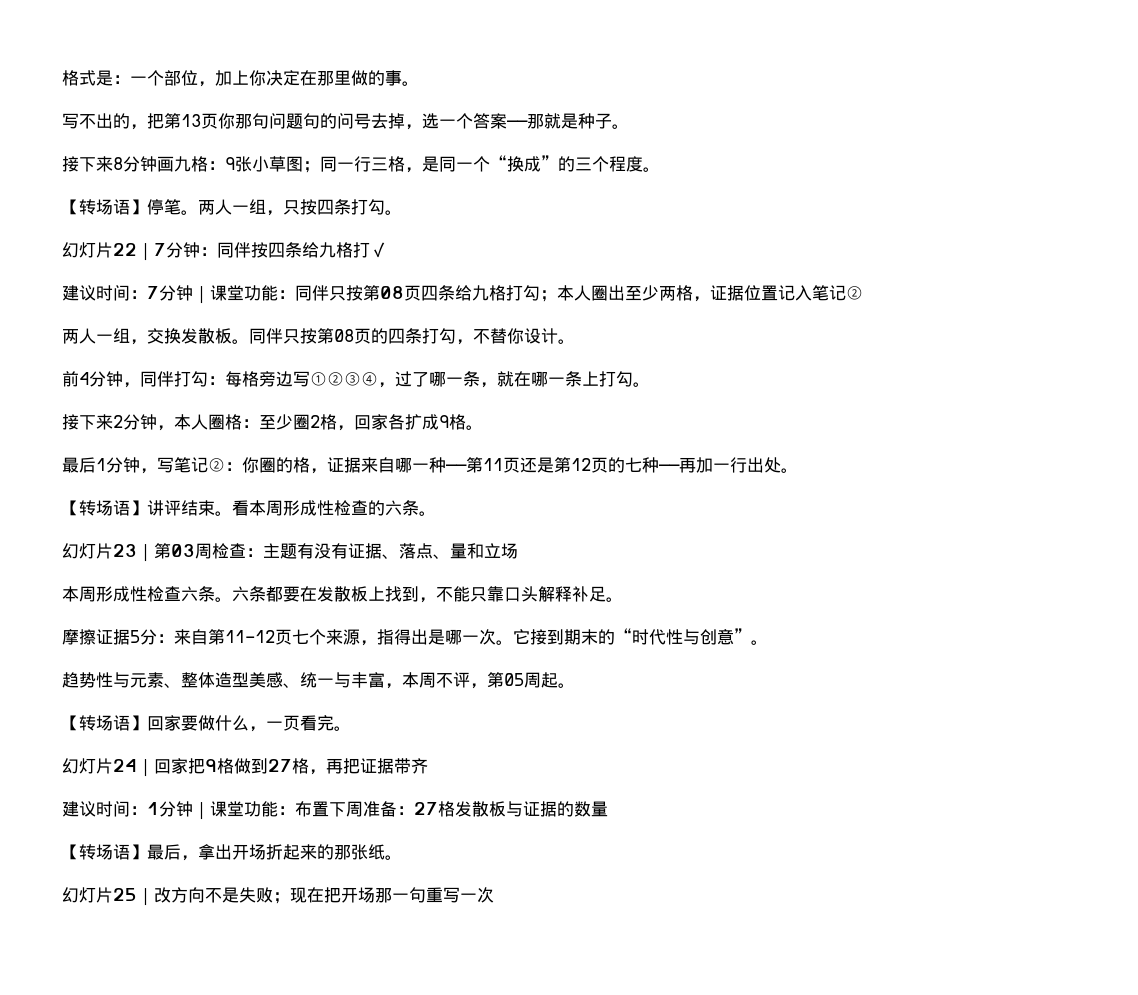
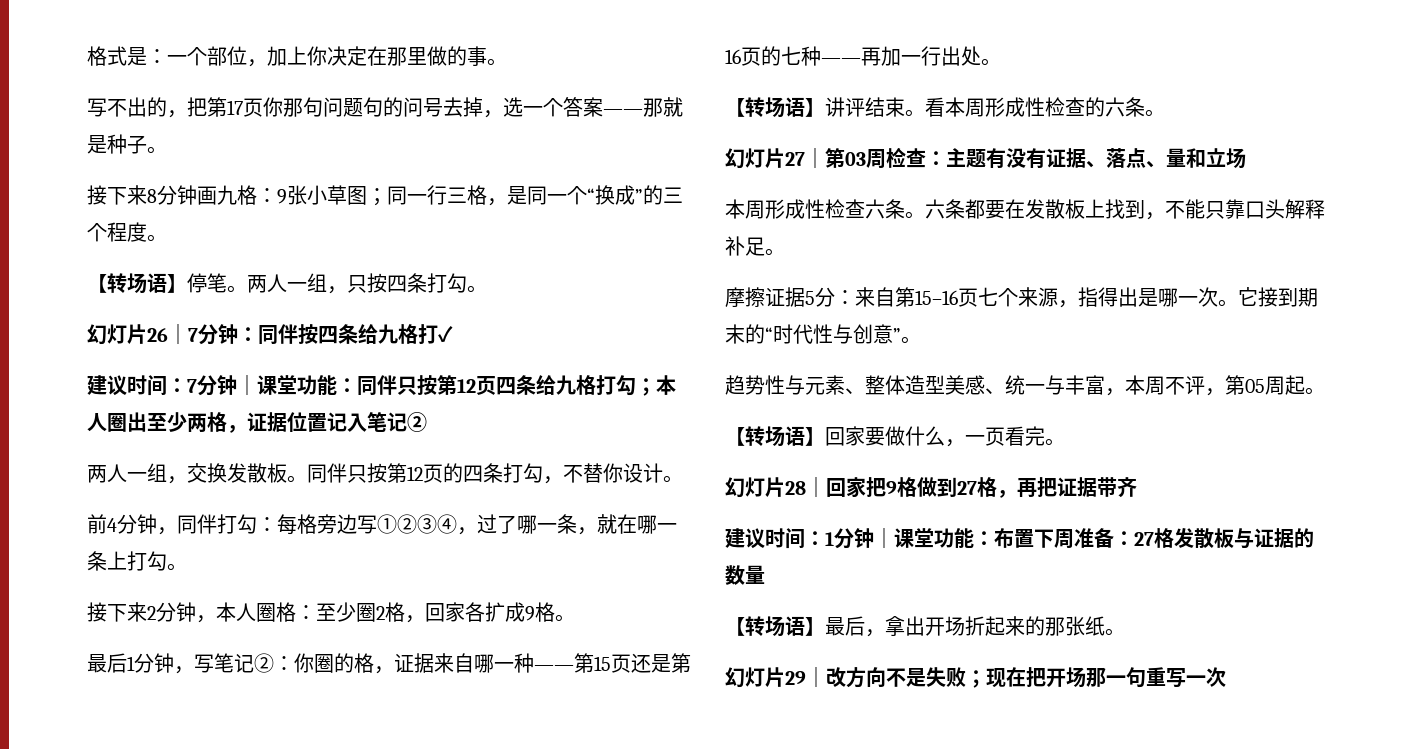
- 写不出的，把第13页你那句问题句的问号去掉，选一个答案——那就是种子。
+ 写不出的，把第17页你那句问题句的问号去掉，选一个答案——那就是种子。
- 幻灯片22｜7分钟：同伴按四条给九格打✓
+ 幻灯片26｜7分钟：同伴按四条给九格打✓
- 建议时间：7分钟｜课堂功能：同伴只按第08页四条给九格打勾；本人圈出至少两格，证据位置记入笔记②
+ 建议时间：7分钟｜课堂功能：同伴只按第12页四条给九格打勾；本人圈出至少两格，证据位置记入笔记②
- 同伴只按第08页的四条打勾，不替你设计。
+ 同伴只按第12页的四条打勾，不替你设计。
- 最后1分钟，写笔记②：你圈的格，证据来自哪一种——第11页还是第12页的七种——再加一行出处。
+ 最后1分钟，写笔记②：你圈的格，证据来自哪一种——第15页还是第16页的七种——再加一行出处。
- 幻灯片23｜第03周检查：主题有没有证据、落点、量和立场
+ 幻灯片27｜第03周检查：主题有没有证据、落点、量和立场
- 摩擦证据5分：来自第11–12页七个来源，指得出是哪一次。
+ 摩擦证据5分：来自第15–16页七个来源，指得出是哪一次。
- 幻灯片24｜回家把9格做到27格，再把证据带齐
+ 幻灯片28｜回家把9格做到27格，再把证据带齐
- 幻灯片25｜改方向不是失败；现在把开场那一句重写一次
+ 幻灯片29｜改方向不是失败；现在把开场那一句重写一次

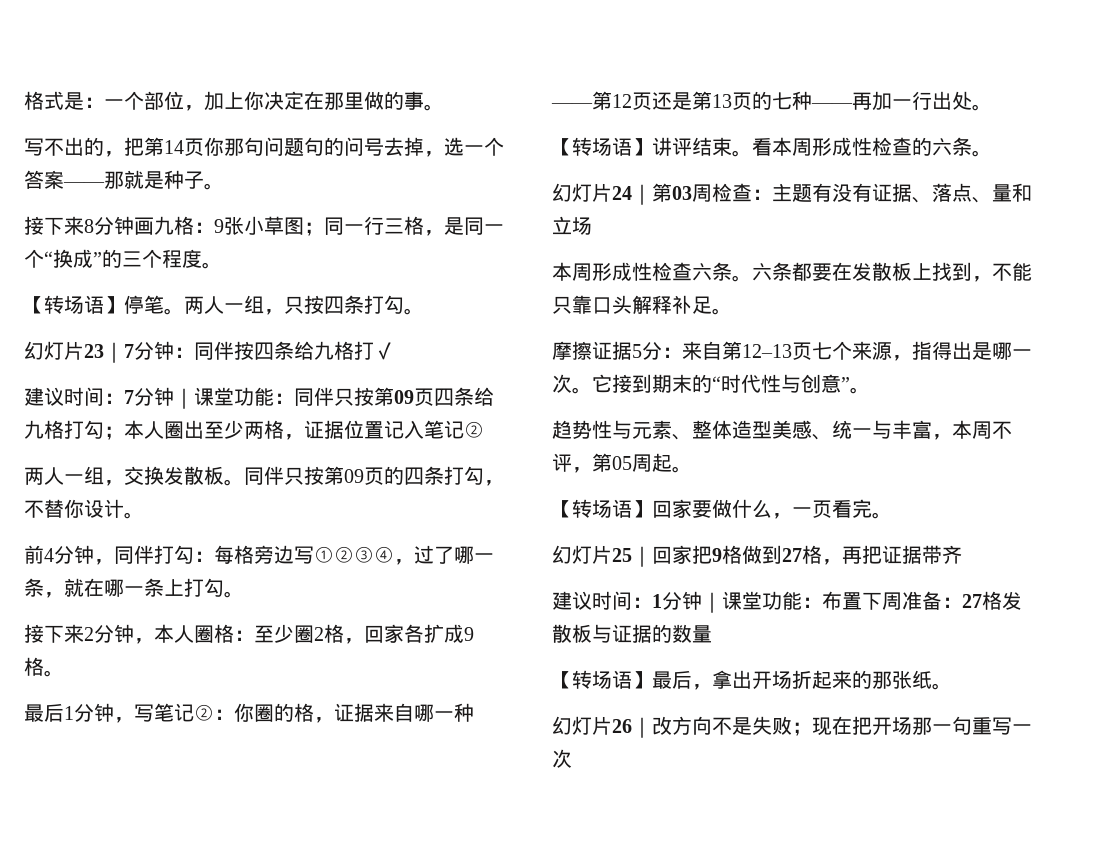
- 写不出的，把第17页你那句问题句的问号去掉，选一个答案——那就是种子。
+ 写不出的，把第14页你那句问题句的问号去掉，选一个答案——那就是种子。
- 幻灯片26｜7分钟：同伴按四条给九格打✓
+ 幻灯片23｜7分钟：同伴按四条给九格打✓
- 建议时间：7分钟｜课堂功能：同伴只按第12页四条给九格打勾；本人圈出至少两格，证据位置记入笔记②
+ 建议时间：7分钟｜课堂功能：同伴只按第09页四条给九格打勾；本人圈出至少两格，证据位置记入笔记②
- 同伴只按第12页的四条打勾，不替你设计。
+ 同伴只按第09页的四条打勾，不替你设计。
- 最后1分钟，写笔记②：你圈的格，证据来自哪一种——第15页还是第16页的七种——再加一行出处。
+ 最后1分钟，写笔记②：你圈的格，证据来自哪一种——第12页还是第13页的七种——再加一行出处。
- 幻灯片27｜第03周检查：主题有没有证据、落点、量和立场
+ 幻灯片24｜第03周检查：主题有没有证据、落点、量和立场
- 摩擦证据5分：来自第15–16页七个来源，指得出是哪一次。
+ 摩擦证据5分：来自第12–13页七个来源，指得出是哪一次。
- 幻灯片28｜回家把9格做到27格，再把证据带齐
+ 幻灯片25｜回家把9格做到27格，再把证据带齐
- 幻灯片29｜改方向不是失败；现在把开场那一句重写一次
+ 幻灯片26｜改方向不是失败；现在把开场那一句重写一次

